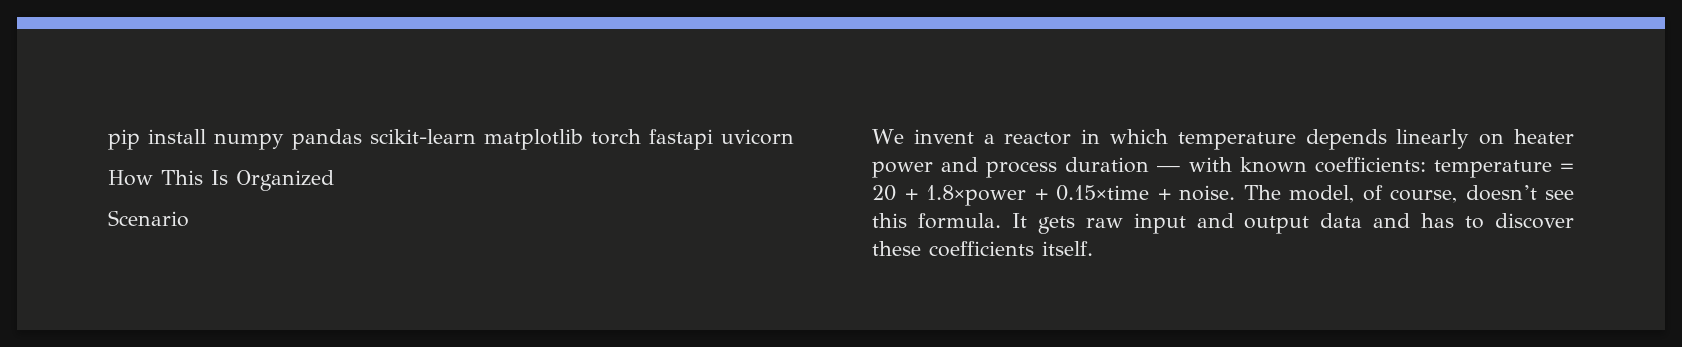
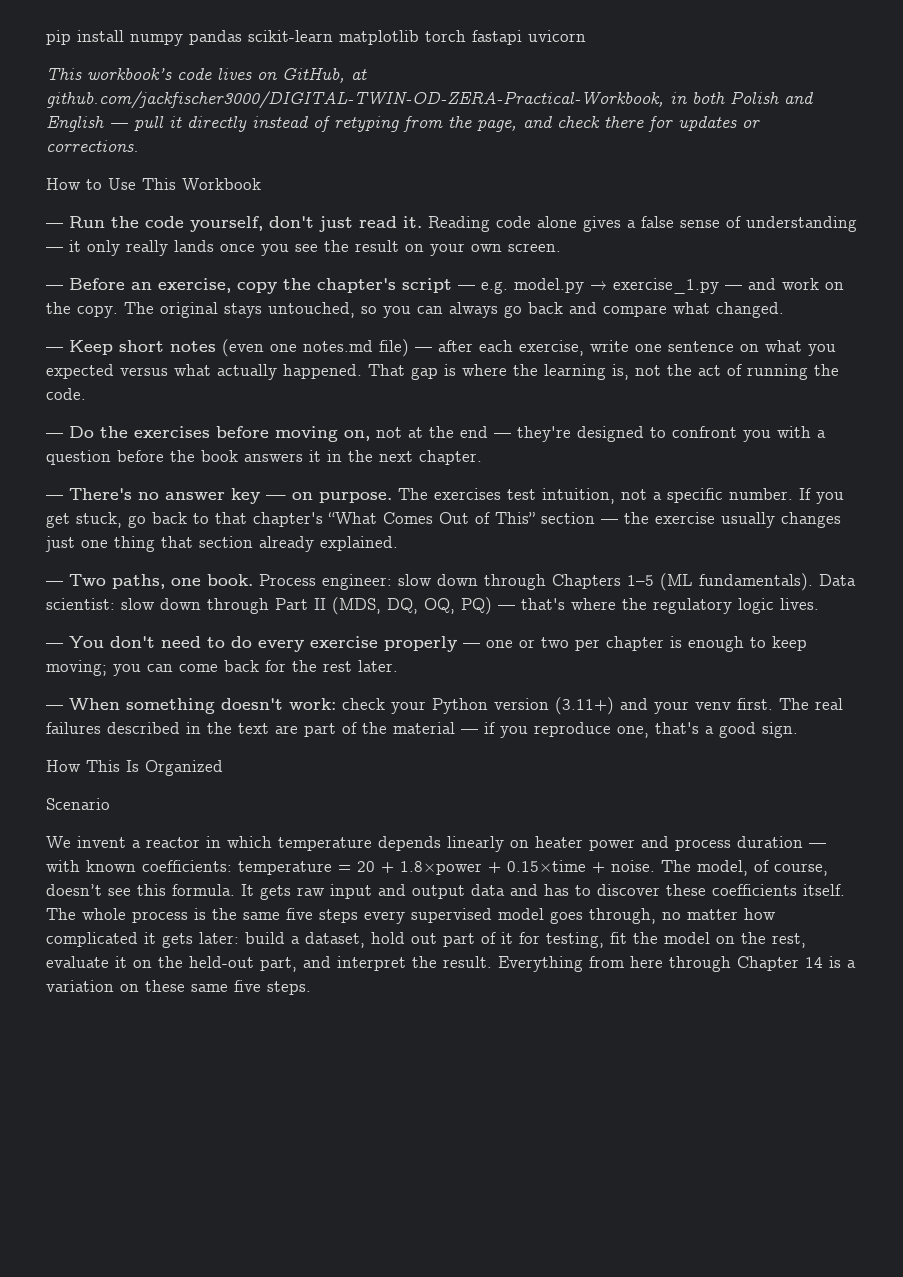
+ This workbook’s code lives on GitHub, at github.com/jackfischer3000/DIGITAL-TWIN-OD-ZERA-Practical-Workbook, in both Polish and English — pull it directly instead of retyping from the page, and check there for updates or corrections.
+ How to Use This Workbook
+ — Run the code yourself, don't just read it. Reading code alone gives a false sense of understanding — it only really lands once you see the result on your own screen.
+ — Before an exercise, copy the chapter's script — e.g. model.py → exercise_1.py — and work on the copy. The original stays untouched, so you can always go back and compare what changed.
+ — Keep short notes (even one notes.md file) — after each exercise, write one sentence on what you expected versus what actually happened. That gap is where the learning is, not the act of running the code.
+ — Do the exercises before moving on, not at the end — they're designed to confront you with a question before the book answers it in the next chapter.
+ — There's no answer key — on purpose. The exercises test intuition, not a specific number. If you get stuck, go back to that chapter's “What Comes Out of This” section — the exercise usually changes just one thing that section already explained.
+ — Two paths, one book. Process engineer: slow down through Chapters 1–5 (ML fundamentals). Data scientist: slow down through Part II (MDS, DQ, OQ, PQ) — that's where the regulatory logic lives.
+ — You don't need to do every exercise properly — one or two per chapter is enough to keep moving; you can come back for the rest later.
+ — When something doesn't work: check your Python version (3.11+) and your venv first. The real failures described in the text are part of the material — if you reproduce one, that's a good sign.
+ The whole process is the same five steps every supervised model goes through, no matter how complicated it gets later: build a dataset, hold out part of it for testing, fit the model on the rest, evaluate it on the held-out part, and interpret the result. Everything from here through Chapter 14 is a variation on these same five steps.

